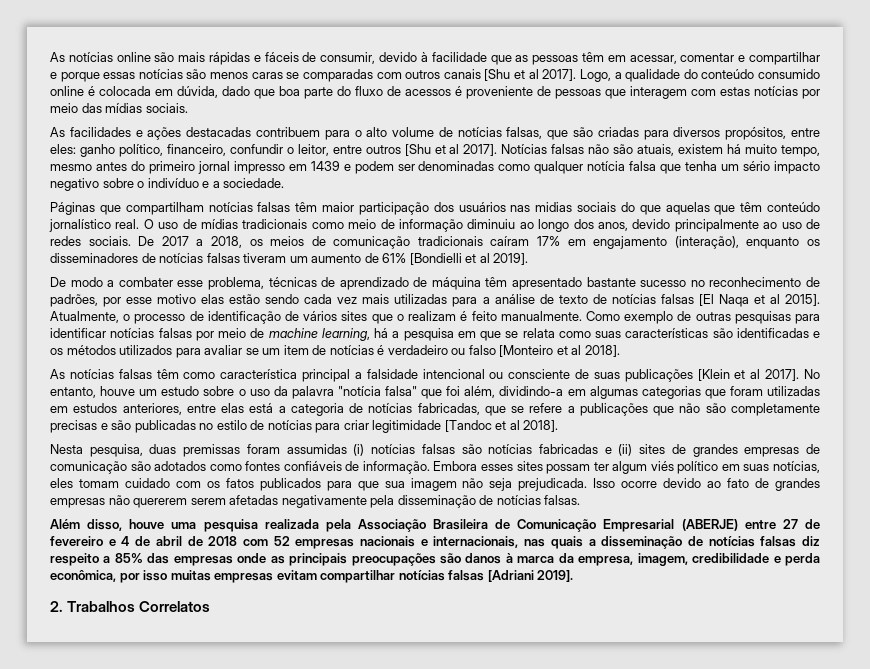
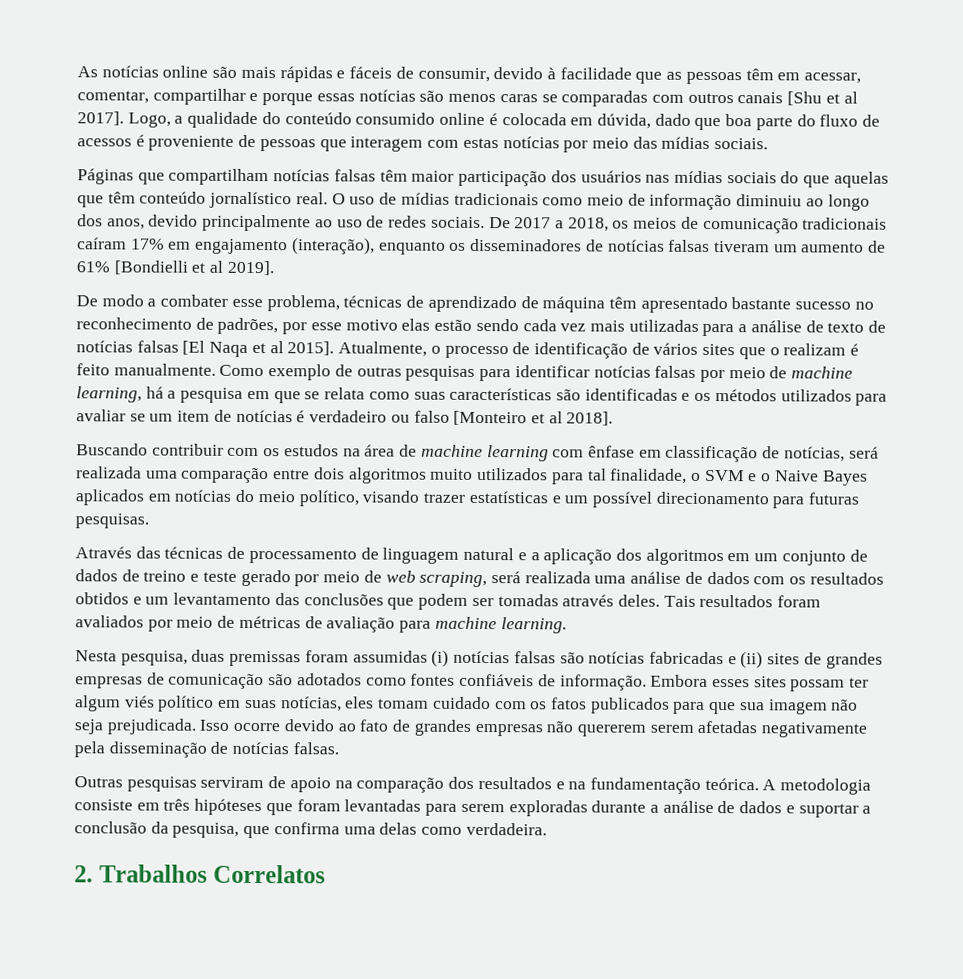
- As notícias online são mais rápidas e fáceis de consumir, devido à facilidade que as pessoas têm em acessar, comentar e compartilhar e porque essas notícias são menos caras se comparadas com outros canais [Shu et al 2017].
+ As notícias online são mais rápidas e fáceis de consumir, devido à facilidade que as pessoas têm em acessar, comentar, compartilhar e porque essas notícias são menos caras se comparadas com outros canais [Shu et al 2017].
- As facilidades e ações destacadas contribuem para o alto volume de notícias falsas, que são criadas para diversos propósitos, entre eles: ganho político, financeiro, confundir o leitor, entre outros [Shu et al 2017]. Notícias falsas não são atuais, existem há muito tempo, mesmo antes do primeiro jornal impresso em 1439 e podem ser denominadas como qualquer notícia falsa que tenha um sério impacto negativo sobre o indivíduo e a sociedade.
- Páginas que compartilham notícias falsas têm maior participação dos usuários nas midias sociais do que aquelas que têm conteúdo jornalístico real.
+ Páginas que compartilham notícias falsas têm maior participação dos usuários nas mídias sociais do que aquelas que têm conteúdo jornalístico real.
- As notícias falsas têm como característica principal a falsidade intencional ou consciente de suas publicações [Klein et al 2017]. No entanto, houve um estudo sobre o uso da palavra "notícia falsa" que foi além, dividindo-a em algumas categorias que foram utilizadas em estudos anteriores, entre elas está a categoria de notícias fabricadas, que se refere a publicações que não são completamente precisas e são publicadas no estilo de notícias para criar legitimidade [Tandoc et al 2018].
+ Buscando contribuir com os estudos na área de machine learning com ênfase em classificação de notícias, será realizada uma comparação entre dois algoritmos muito utilizados para tal finalidade, o SVM e o Naive Bayes aplicados em notícias do meio político, visando trazer estatísticas e um possível direcionamento para futuras pesquisas.
+ Através das técnicas de processamento de linguagem natural e a aplicação dos algoritmos em um conjunto de dados de treino e teste gerado por meio de web scraping, será realizada uma análise de dados com os resultados obtidos e um levantamento das conclusões que podem ser tomadas através deles. Tais resultados foram avaliados por meio de métricas de avaliação para machine learning.
- Além disso, houve uma pesquisa realizada pela Associação Brasileira de Comunicação Empresarial (ABERJE) entre 27 de fevereiro e 4 de abril de 2018 com 52 empresas nacionais e internacionais, nas quais a disseminação de notícias falsas diz respeito a 85% das empresas onde as principais preocupações são danos à marca da empresa, imagem, credibilidade e perda econômica, por isso muitas empresas evitam compartilhar notícias falsas [Adriani 2019].
+ Outras pesquisas serviram de apoio na comparação dos resultados e na fundamentação teórica. A metodologia consiste em três hipóteses que foram levantadas para serem exploradas durante a análise de dados e suportar a conclusão da pesquisa, que confirma uma delas como verdadeira.

